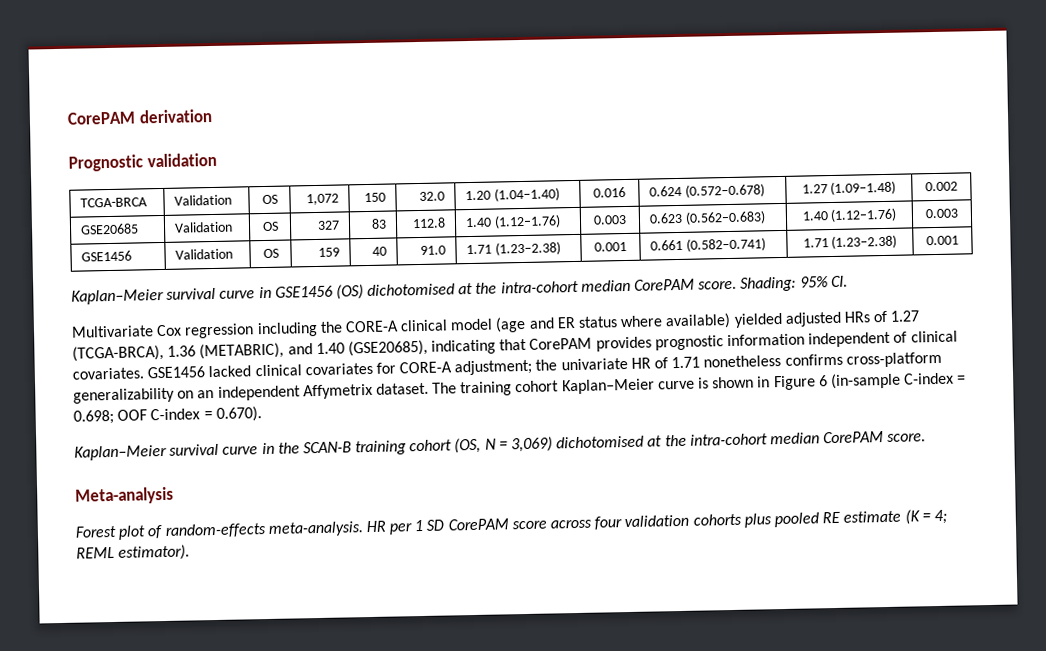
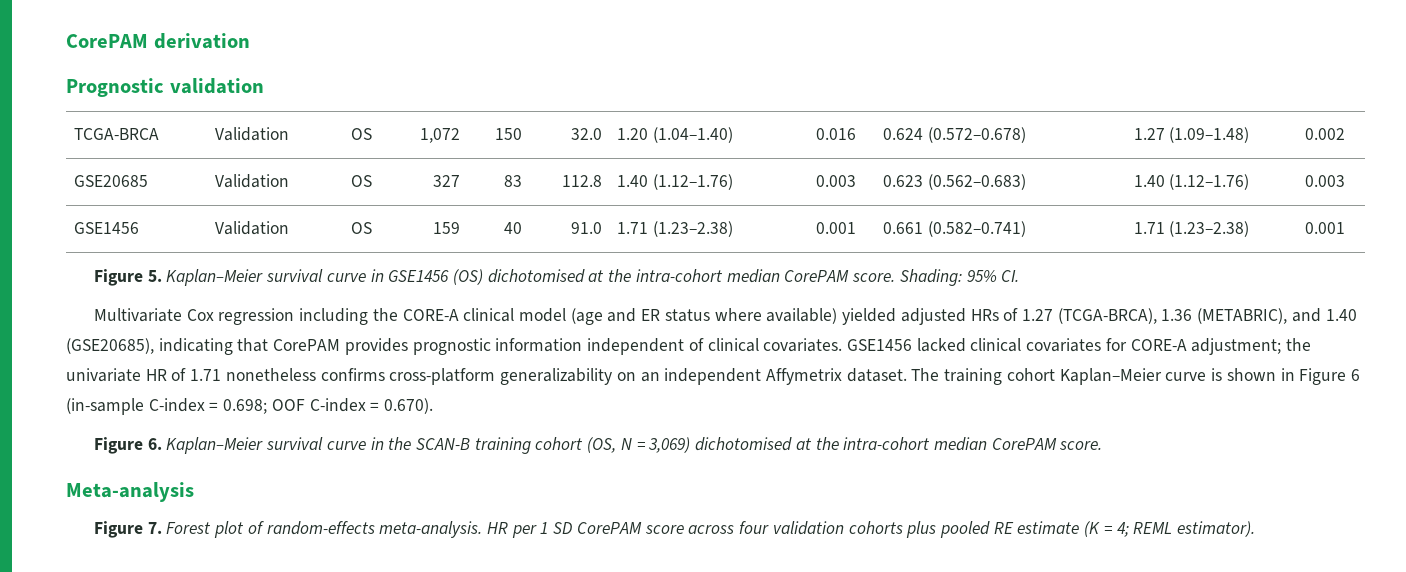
- Kaplan–Meier survival curve in GSE1456 (OS) dichotomised at the intra-cohort median CorePAM score.
+ Figure 5. Kaplan–Meier survival curve in GSE1456 (OS) dichotomised at the intra-cohort median CorePAM score.
- Kaplan–Meier survival curve in the SCAN-B training cohort (OS, N = 3,069) dichotomised at the intra-cohort median CorePAM score.
+ Figure 6. Kaplan–Meier survival curve in the SCAN-B training cohort (OS, N = 3,069) dichotomised at the intra-cohort median CorePAM score.
- Forest plot of random-effects meta-analysis.
+ Figure 7. Forest plot of random-effects meta-analysis.

